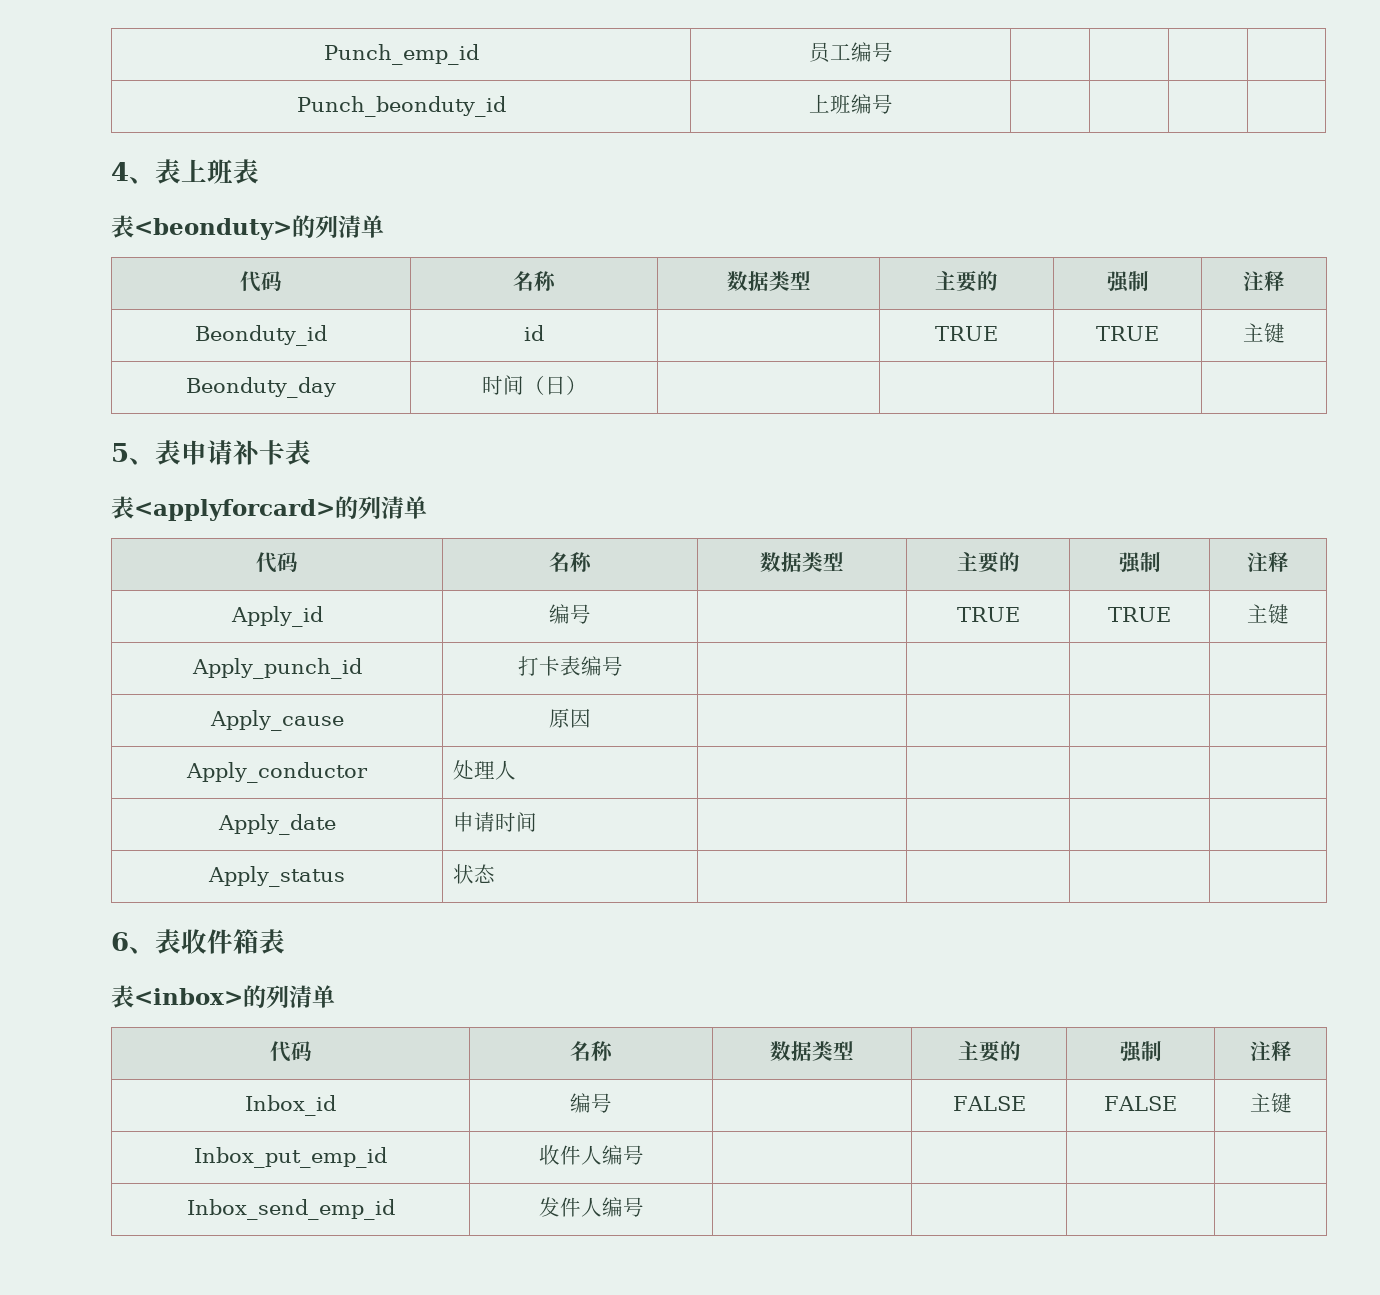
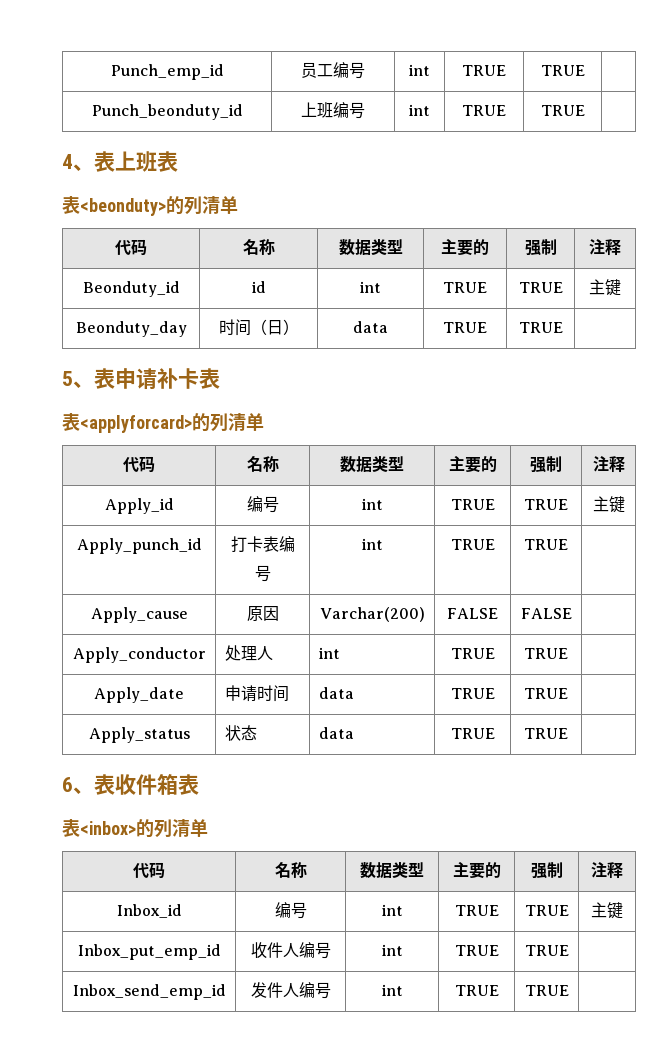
- Punch_emp_id | 员工编号 | | | |
+ Punch_emp_id | 员工编号 | int | TRUE | TRUE |
- Punch_beonduty_id | 上班编号 | | | |
+ Punch_beonduty_id | 上班编号 | int | TRUE | TRUE |
- Beonduty_id | id | | TRUE | TRUE | 主键
+ Beonduty_id | id | int | TRUE | TRUE | 主键
- Beonduty_day | 时间（日） | | | |
+ Beonduty_day | 时间（日） | data | TRUE | TRUE |
- Apply_id | 编号 | | TRUE | TRUE | 主键
+ Apply_id | 编号 | int | TRUE | TRUE | 主键
- Apply_punch_id | 打卡表编号 | | | |
+ Apply_punch_id | 打卡表编号 | int | TRUE | TRUE |
- Apply_cause | 原因 | | | |
+ Apply_cause | 原因 | Varchar(200) | FALSE | FALSE |
- Apply_conductor | 处理人 | | | |
+ Apply_conductor | 处理人 | int | TRUE | TRUE |
- Apply_date | 申请时间 | | | |
+ Apply_date | 申请时间 | data | TRUE | TRUE |
- Apply_status | 状态 | | | |
+ Apply_status | 状态 | data | TRUE | TRUE |
- Inbox_id | 编号 | | FALSE | FALSE | 主键
+ Inbox_id | 编号 | int | TRUE | TRUE | 主键
- Inbox_put_emp_id | 收件人编号 | | | |
+ Inbox_put_emp_id | 收件人编号 | int | TRUE | TRUE |
- Inbox_send_emp_id | 发件人编号 | | | |
+ Inbox_send_emp_id | 发件人编号 | int | TRUE | TRUE |

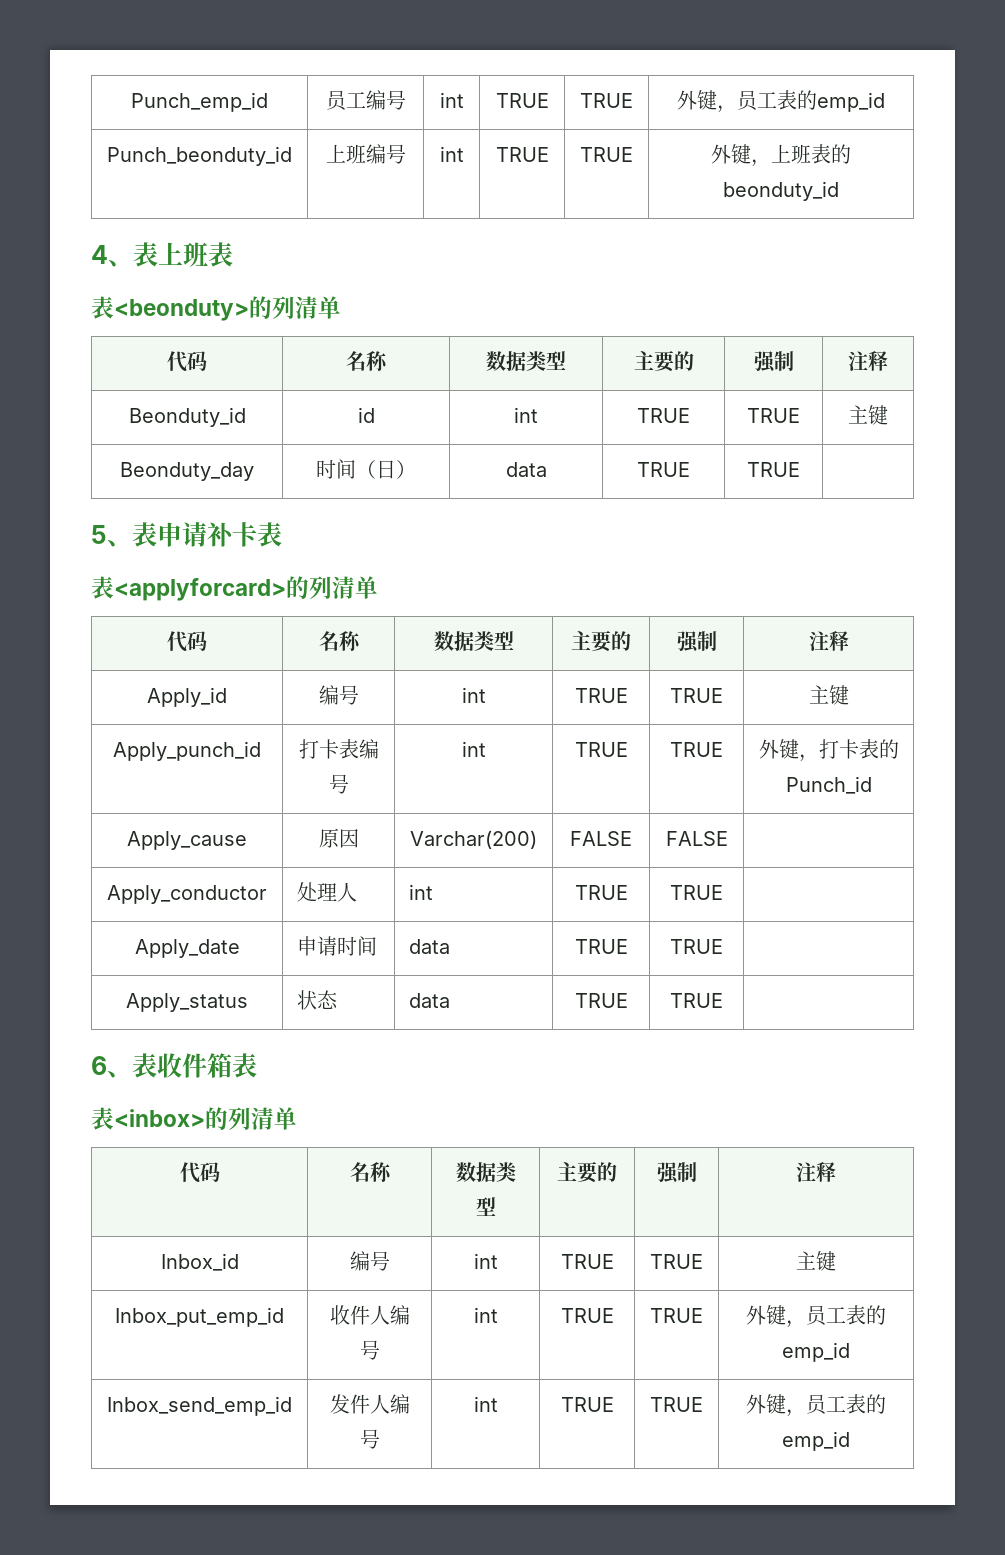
- Punch_emp_id | 员工编号 | int | TRUE | TRUE |
+ Punch_emp_id | 员工编号 | int | TRUE | TRUE | 外键，员工表的emp_id
- Punch_beonduty_id | 上班编号 | int | TRUE | TRUE |
+ Punch_beonduty_id | 上班编号 | int | TRUE | TRUE | 外键，上班表的beonduty_id
- Apply_punch_id | 打卡表编号 | int | TRUE | TRUE |
+ Apply_punch_id | 打卡表编号 | int | TRUE | TRUE | 外键，打卡表的Punch_id
- Inbox_put_emp_id | 收件人编号 | int | TRUE | TRUE |
+ Inbox_put_emp_id | 收件人编号 | int | TRUE | TRUE | 外键，员工表的emp_id
- Inbox_send_emp_id | 发件人编号 | int | TRUE | TRUE |
+ Inbox_send_emp_id | 发件人编号 | int | TRUE | TRUE | 外键，员工表的emp_id

